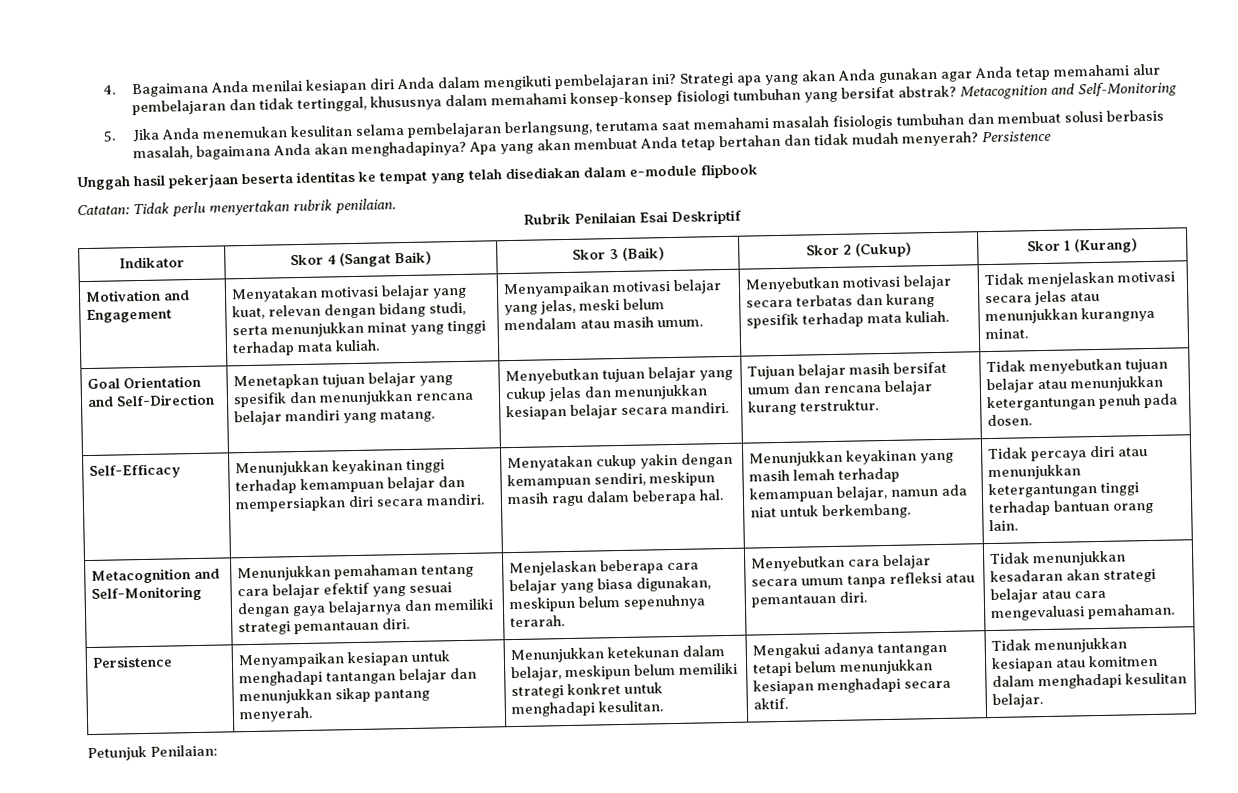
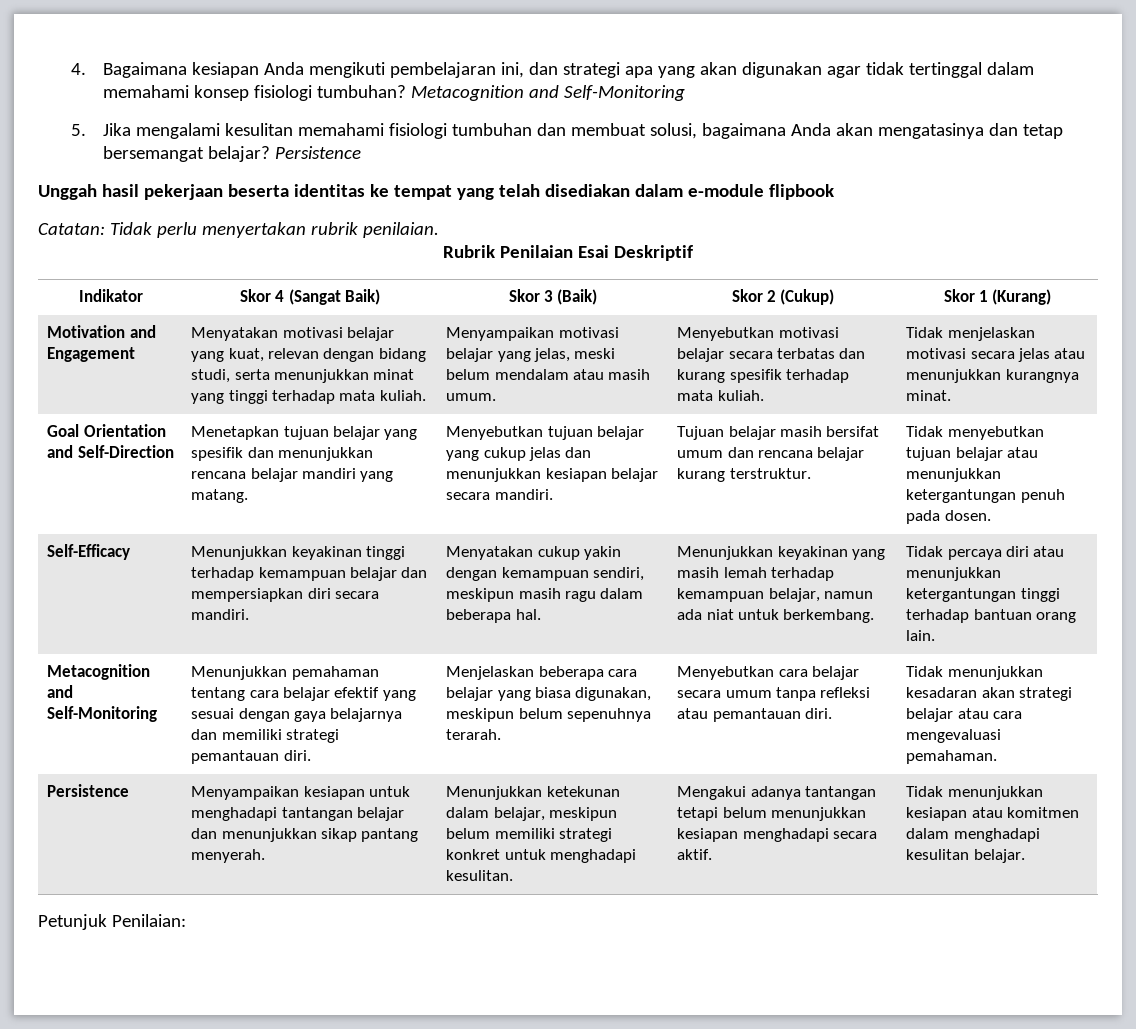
- 4. Bagaimana Anda menilai kesiapan diri Anda dalam mengikuti pembelajaran ini? Strategi apa yang akan Anda gunakan agar Anda tetap memahami alur pembelajaran dan tidak tertinggal, khususnya dalam memahami konsep-konsep fisiologi tumbuhan yang bersifat abstrak?
+ 4. Bagaimana kesiapan Anda mengikuti pembelajaran ini, dan strategi apa yang akan digunakan agar tidak tertinggal dalam memahami konsep fisiologi tumbuhan?
- 5. Jika Anda menemukan kesulitan selama pembelajaran berlangsung, terutama saat memahami masalah fisiologis tumbuhan dan membuat solusi berbasis masalah, bagaimana Anda akan menghadapinya? Apa yang akan membuat Anda tetap bertahan dan tidak mudah menyerah?
+ 5. Jika mengalami kesulitan memahami fisiologi tumbuhan dan membuat solusi, bagaimana Anda akan mengatasinya dan tetap bersemangat belajar?

